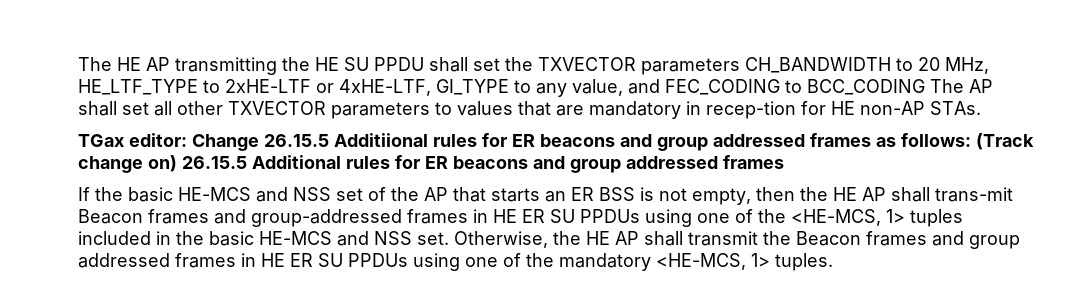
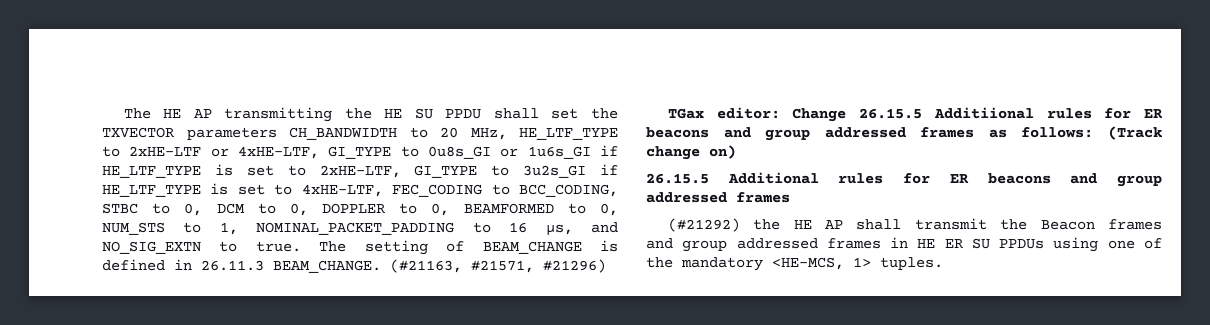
- The HE AP transmitting the HE SU PPDU shall set the TXVECTOR parameters CH_BANDWIDTH to 20 MHz, HE_LTF_TYPE to 2xHE-LTF or 4xHE-LTF, GI_TYPE to any value, and FEC_CODING to BCC_CODING The AP shall set all other TXVECTOR parameters to values that are mandatory in recep-tion for HE non-AP STAs.
+ The HE AP transmitting the HE SU PPDU shall set the TXVECTOR parameters CH_BANDWIDTH to 20 MHz, HE_LTF_TYPE to 2xHE-LTF or 4xHE-LTF, GI_TYPE to 0u8s_GI or 1u6s_GI if HE_LTF_TYPE is set to 2xHE-LTF, GI_TYPE to 3u2s_GI if HE_LTF_TYPE is set to 4xHE-LTF, FEC_CODING to BCC_CODING, STBC to 0, DCM to 0, DOPPLER to 0, BEAMFORMED to 0, NUM_STS to 1, NOMINAL_PACKET_PADDING to 16 μs, and NO_SIG_EXTN to true. The setting of BEAM_CHANGE is defined in 26.11.3 BEAM_CHANGE. (#21163, #21571, #21296)
- TGax editor: Change 26.15.5 Additiional rules for ER beacons and group addressed frames as follows: (Track change on) 26.15.5 Additional rules for ER beacons and group addressed frames
+ TGax editor: Change 26.15.5 Additiional rules for ER beacons and group addressed frames as follows: (Track change on)
+ 26.15.5 Additional rules for ER beacons and group addressed frames
- If the basic HE-MCS and NSS set of the AP that starts an ER BSS is not empty, then the HE AP shall trans-mit Beacon frames and group-addressed frames in HE ER SU PPDUs using one of the <HE-MCS, 1> tuples included in the basic HE-MCS and NSS set. Otherwise, the HE AP shall transmit the Beacon frames and group addressed frames in HE ER SU PPDUs using one of the mandatory <HE-MCS, 1> tuples.
+ (#21292) the HE AP shall transmit the Beacon frames and group addressed frames in HE ER SU PPDUs using one of the mandatory <HE-MCS, 1> tuples.

